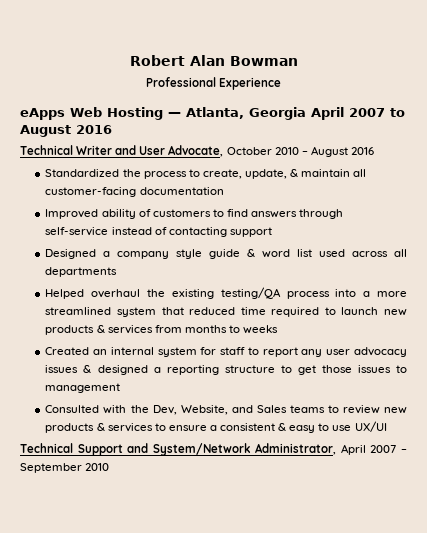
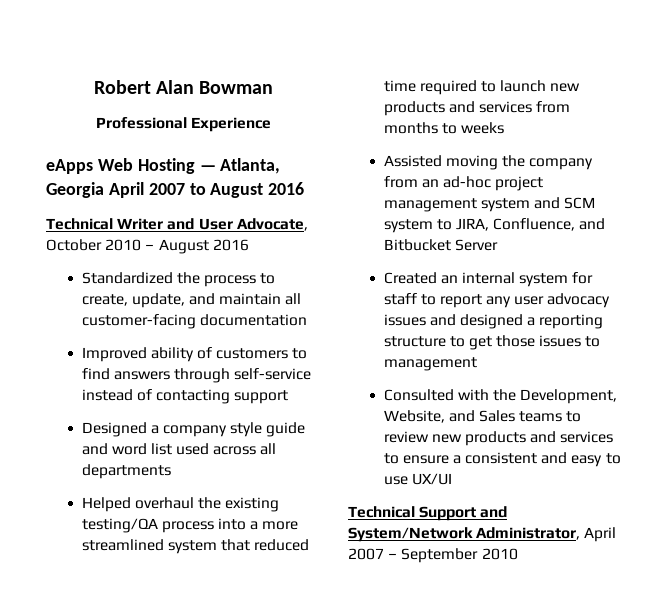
- Standardized the process to create, update, & maintain all customer-facing documentation
+ Standardized the process to create, update, and maintain all customer-facing documentation
- Designed a company style guide & word list used across all departments
+ Designed a company style guide and word list used across all departments
- Helped overhaul the existing testing/QA process into a more streamlined system that reduced time required to launch new products & services from months to weeks
+ Helped overhaul the existing testing/QA process into a more streamlined system that reduced time required to launch new products and services from months to weeks
+ Assisted moving the company from an ad-hoc project management system and SCM system to JIRA, Confluence, and Bitbucket Server
- Created an internal system for staff to report any user advocacy issues & designed a reporting structure to get those issues to management
+ Created an internal system for staff to report any user advocacy issues and designed a reporting structure to get those issues to management
- Consulted with the Dev, Website, and Sales teams to review new products & services to ensure a consistent & easy to use UX/UI
+ Consulted with the Development, Website, and Sales teams to review new products and services to ensure a consistent and easy to use UX/UI

